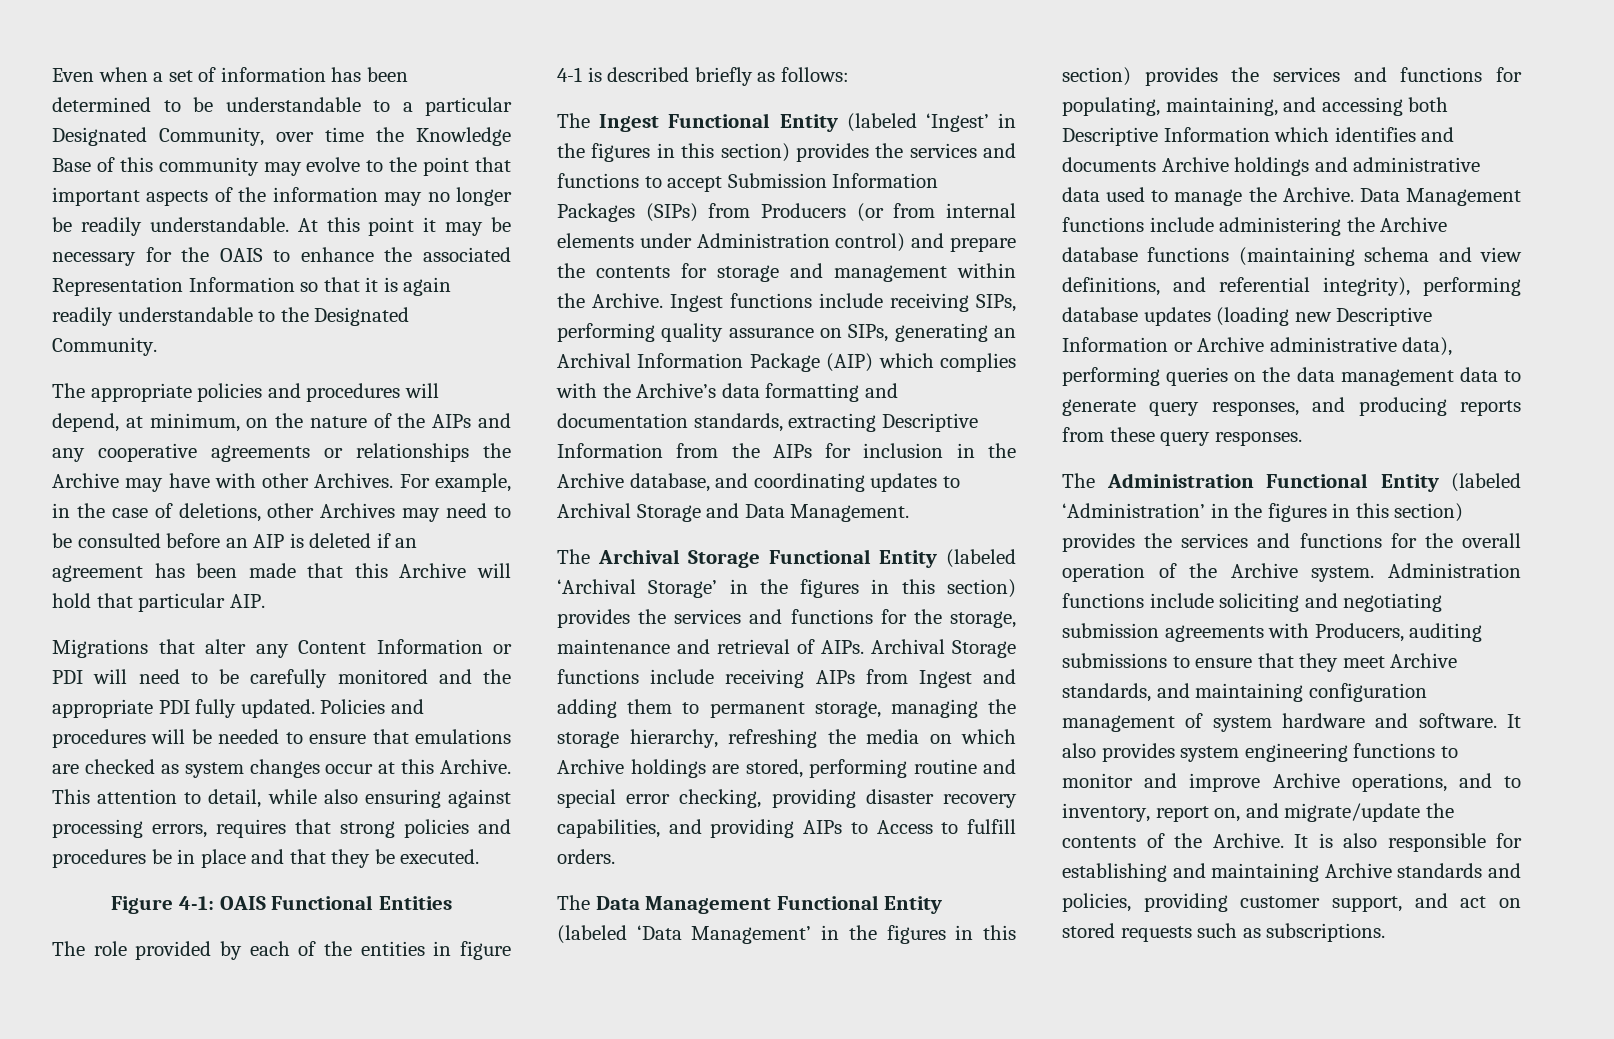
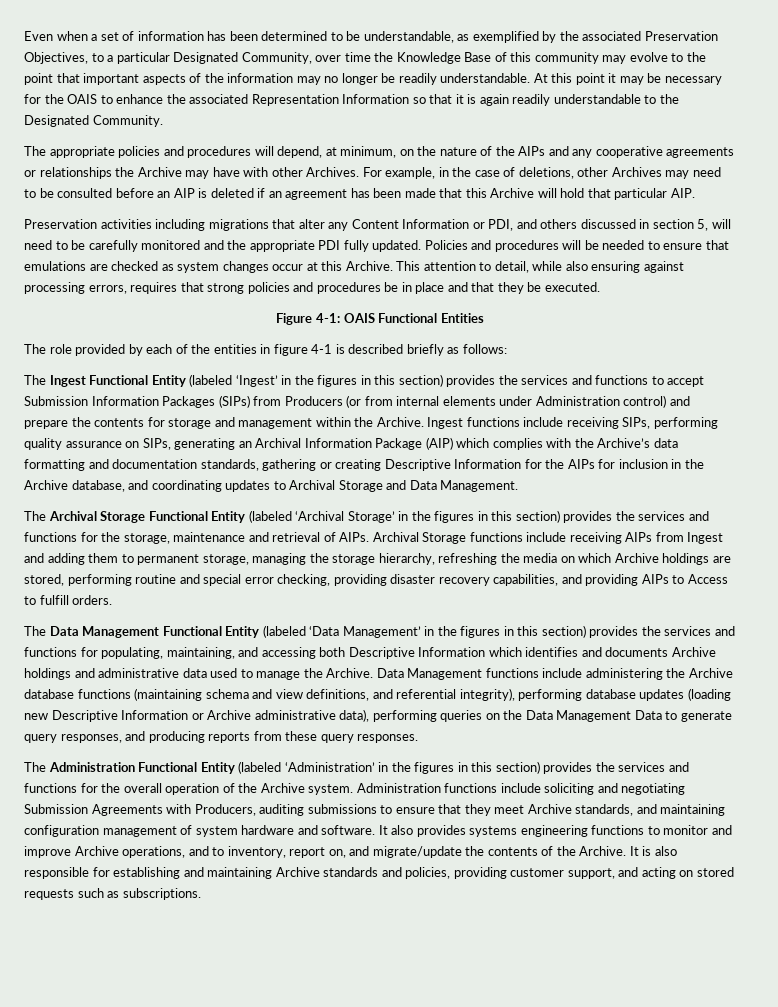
- Even when a set of information has been determined to be understandable to a particular Designated Community, over time the Knowledge Base of this community may evolve to the point that important aspects of the information may no longer be readily understandable.
+ Even when a set of information has been determined to be understandable, as exemplified by the associated Preservation Objectives, to a particular Designated Community, over time the Knowledge Base of this community may evolve to the point that important aspects of the information may no longer be readily understandable.
- Migrations that alter any Content Information or PDI will need to be carefully monitored and the appropriate PDI fully updated.
+ Preservation activities including migrations that alter any Content Information or PDI, and others discussed in section 5, will need to be carefully monitored and the appropriate PDI fully updated.
- Ingest functions include receiving SIPs, performing quality assurance on SIPs, generating an Archival Information Package (AIP) which complies with the Archive’s data formatting and documentation standards, extracting Descriptive Information from the AIPs for inclusion in the Archive database, and coordinating updates to Archival Storage and Data Management.
+ Ingest functions include receiving SIPs, performing quality assurance on SIPs, generating an Archival Information Package (AIP) which complies with the Archive’s data formatting and documentation standards, gathering or creating Descriptive Information for the AIPs for inclusion in the Archive database, and coordinating updates to Archival Storage and Data Management.
- Data Management functions include administering the Archive database functions (maintaining schema and view definitions, and referential integrity), performing database updates (loading new Descriptive Information or Archive administrative data), performing queries on the data management data to generate query responses, and producing reports from these query responses.
+ Data Management functions include administering the Archive database functions (maintaining schema and view definitions, and referential integrity), performing database updates (loading new Descriptive Information or Archive administrative data), performing queries on the Data Management Data to generate query responses, and producing reports from these query responses.
- Administration functions include soliciting and negotiating submission agreements with Producers, auditing submissions to ensure that they meet Archive standards, and maintaining configuration management of system hardware and software.
+ Administration functions include soliciting and negotiating Submission Agreements with Producers, auditing submissions to ensure that they meet Archive standards, and maintaining configuration management of system hardware and software.
- It also provides system engineering functions to monitor and improve Archive operations, and to inventory, report on, and migrate/update the contents of the Archive.
+ It also provides systems engineering functions to monitor and improve Archive operations, and to inventory, report on, and migrate/update the contents of the Archive.
- It is also responsible for establishing and maintaining Archive standards and policies, providing customer support, and act on stored requests such as subscriptions.
+ It is also responsible for establishing and maintaining Archive standards and policies, providing customer support, and acting on stored requests such as subscriptions.

